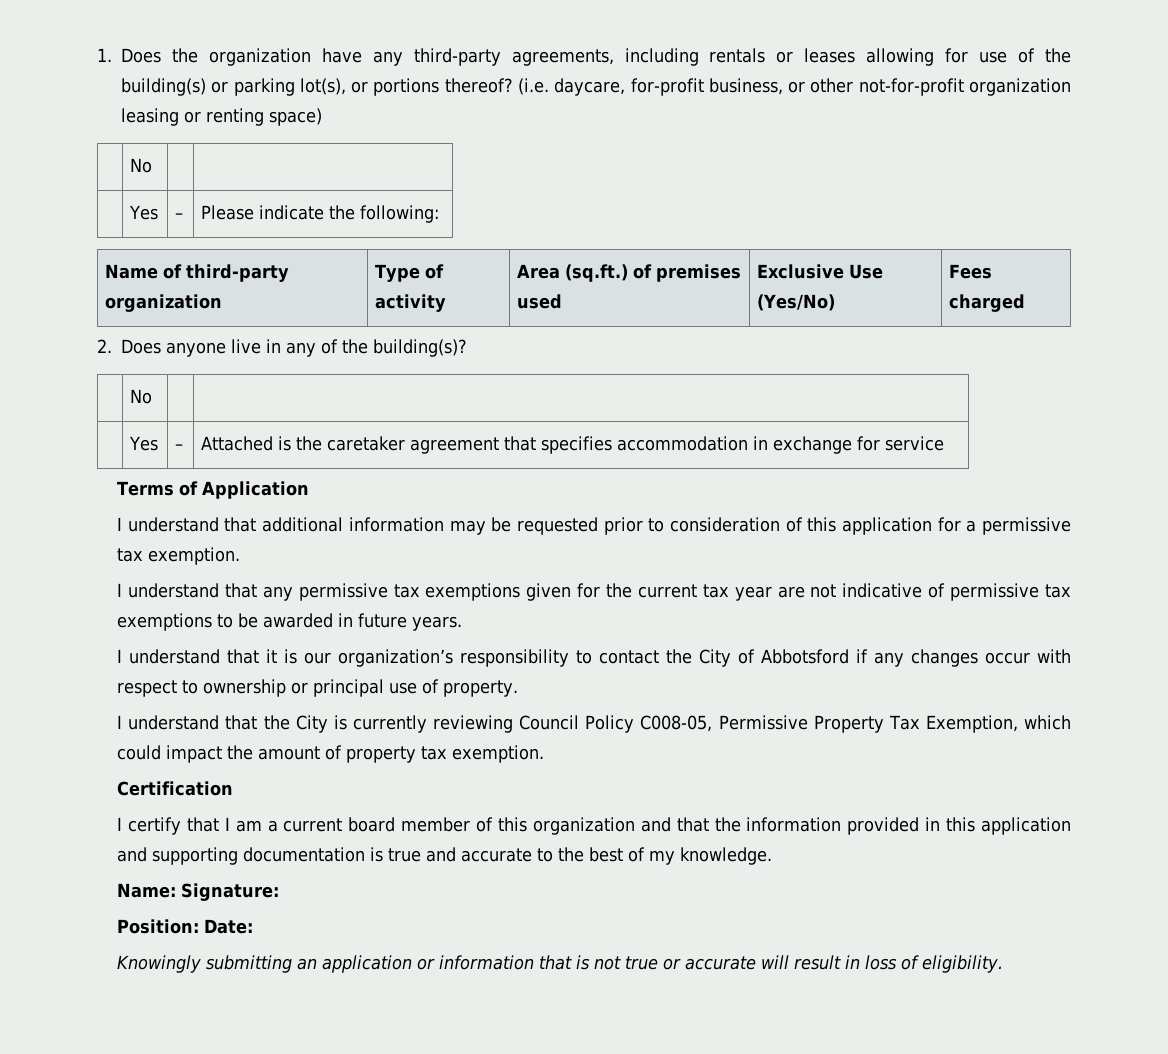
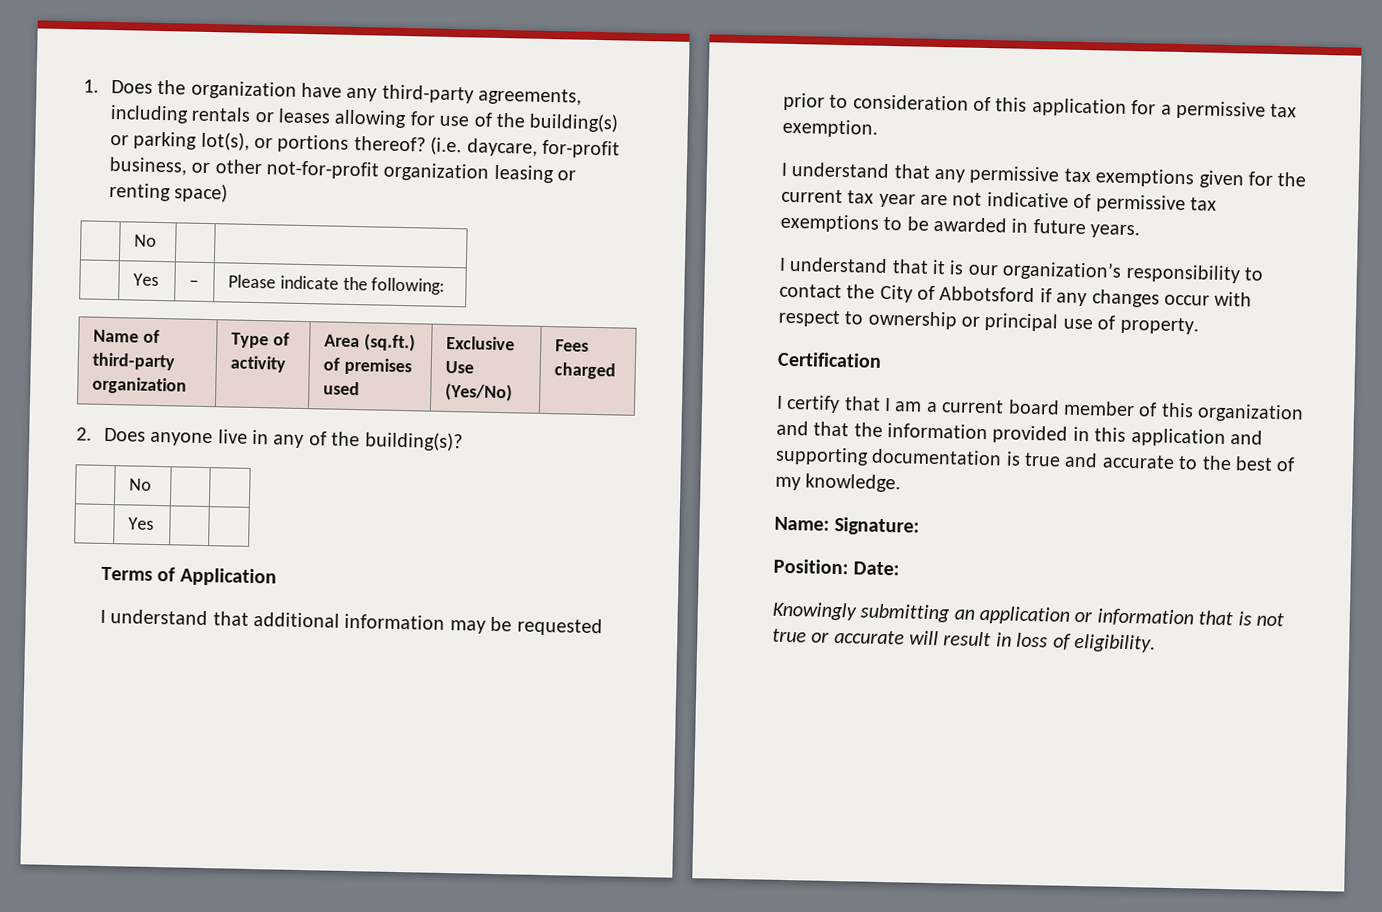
- | Yes | – | Attached is the caretaker agreement that specifies accommodation in exchange for service
+ | Yes | |
- I understand that the City is currently reviewing Council Policy C008-05, Permissive Property Tax Exemption, which could impact the amount of property tax exemption.

